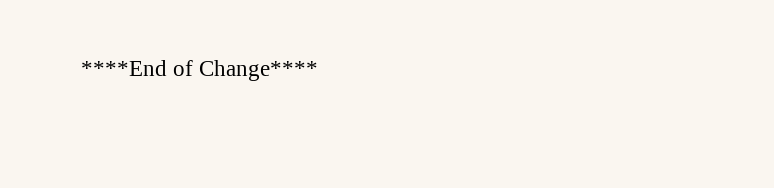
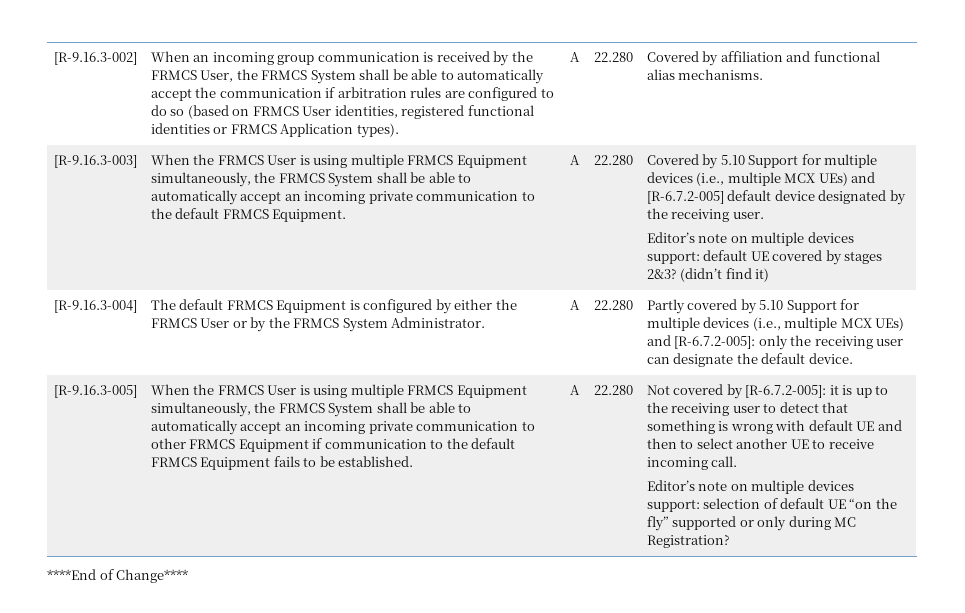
+ [R-9.16.3-002] | When an incoming group communication is received by the FRMCS User, the FRMCS System shall be able to automatically accept the communication if arbitration rules are configured to do so (based on FRMCS User identities, registered functional identities or FRMCS Application types). | A | 22.280 | Covered by affiliation and functional alias mechanisms.
+ [R-9.16.3-003] | When the FRMCS User is using multiple FRMCS Equipment simultaneously, the FRMCS System shall be able to automatically accept an incoming private communication to the default FRMCS Equipment. | A | 22.280 | Covered by 5.10 Support for multiple devices (i.e., multiple MCX UEs) and [R-6.7.2-005] default device designated by the receiving user.
+ Editor’s note on multiple devices support: default UE covered by stages 2&3? (didn’t find it)
+ [R-9.16.3-004] | The default FRMCS Equipment is configured by either the FRMCS User or by the FRMCS System Administrator. | A | 22.280 | Partly covered by 5.10 Support for multiple devices (i.e., multiple MCX UEs) and [R-6.7.2-005]: only the receiving user can designate the default device.
+ [R-9.16.3-005] | When the FRMCS User is using multiple FRMCS Equipment simultaneously, the FRMCS System shall be able to automatically accept an incoming private communication to other FRMCS Equipment if communication to the default FRMCS Equipment fails to be established. | A | 22.280 | Not covered by [R-6.7.2-005]: it is up to the receiving user to detect that something is wrong with default UE and then to select another UE to receive incoming call.
+ Editor’s note on multiple devices support: selection of default UE “on the fly” supported or only during MC Registration?

